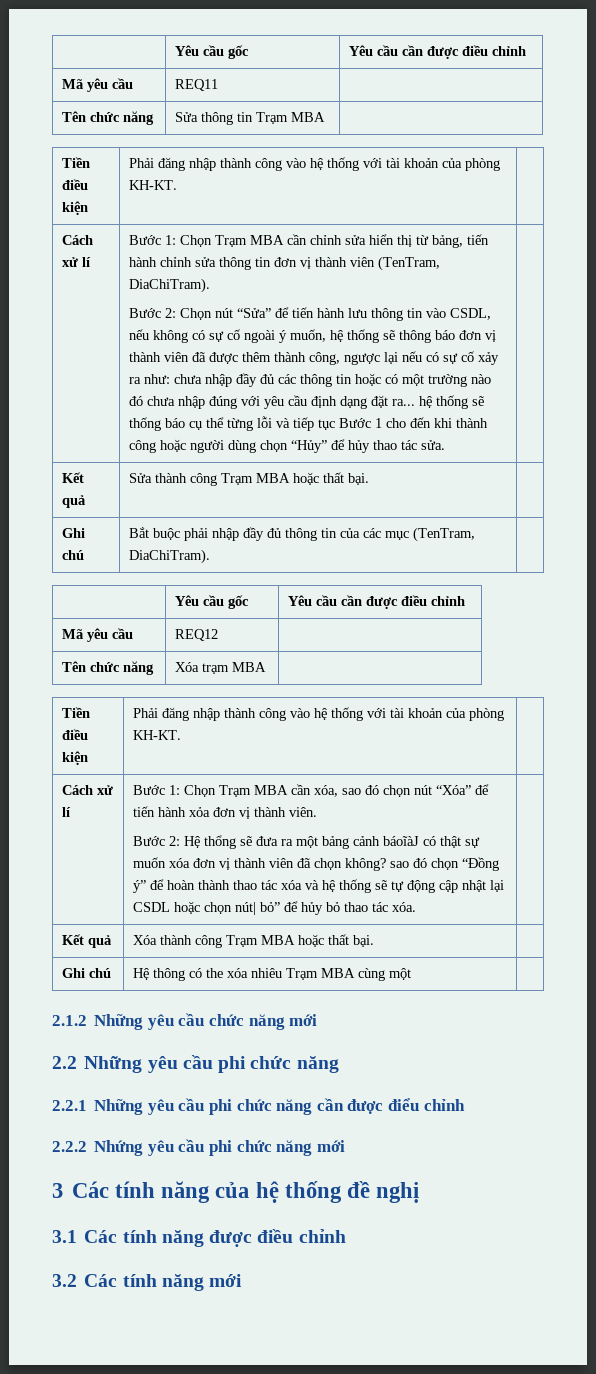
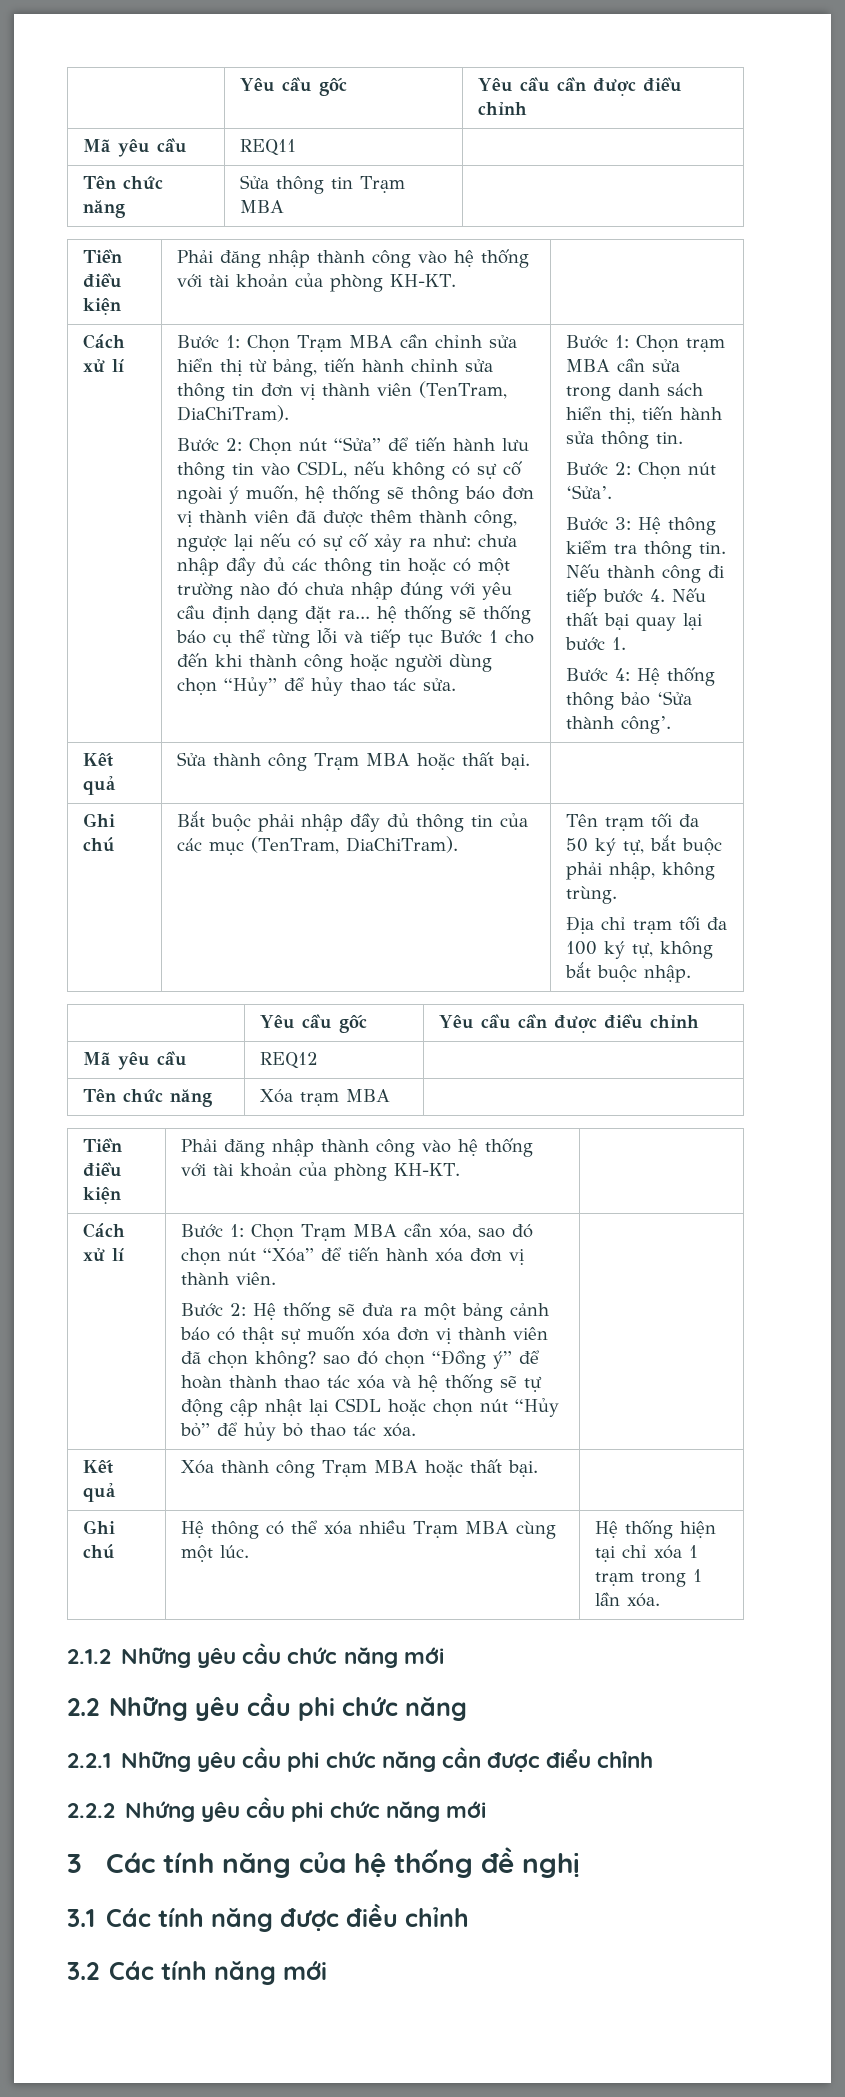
+ Bước 1: Chọn trạm MBA cần sửa trong danh sách hiển thị, tiến hành sửa thông tin.
+ Bước 2: Chọn nút ‘Sửa’.
+ Bước 3: Hệ thông kiểm tra thông tin. Nếu thành công đi tiếp bước 4. Nếu thất bại quay lại bước 1.
+ Bước 4: Hệ thống thông bảo ‘Sửa thành công’.
- Ghi chú | Bắt buộc phải nhập đầy đủ thông tin của các mục (TenTram, DiaChiTram). |
+ Ghi chú | Bắt buộc phải nhập đầy đủ thông tin của các mục (TenTram, DiaChiTram). | Tên trạm tối đa 50 ký tự, bắt buộc phải nhập, không trùng.
+ Địa chỉ trạm tối đa 100 ký tự, không bắt buộc nhập.
- Bước 1: Chọn Trạm MBA cần xóa, sao đó chọn nút “Xóa” để tiến hành xỏa đơn vị thành viên.
+ Bước 1: Chọn Trạm MBA cần xóa, sao đó chọn nút “Xóa” để tiến hành xóa đơn vị thành viên.
- Bước 2: Hệ thổng sẽ đưa ra một bảng cảnh báoĩàJ có thật sự muốn xóa đơn vị thành viên đã chọn không? sao đó chọn “Đồng ý” để hoàn thành thao tác xóa và hệ thống sẽ tự động cập nhật lại CSDL hoặc chọn nút| bỏ” để hủy bỏ thao tác xóa.
+ Bước 2: Hệ thống sẽ đưa ra một bảng cảnh báo có thật sự muốn xóa đơn vị thành viên đã chọn không? sao đó chọn “Đồng ý” để hoàn thành thao tác xóa và hệ thống sẽ tự động cập nhật lại CSDL hoặc chọn nút “Hủy bỏ” để hủy bỏ thao tác xóa.
- Ghi chú | Hệ thông có the xóa nhiêu Trạm MBA cùng một |
+ Ghi chú | Hệ thông có thể xóa nhiều Trạm MBA cùng một lúc. | Hệ thống hiện tại chỉ xóa 1 trạm trong 1 lần xóa.

